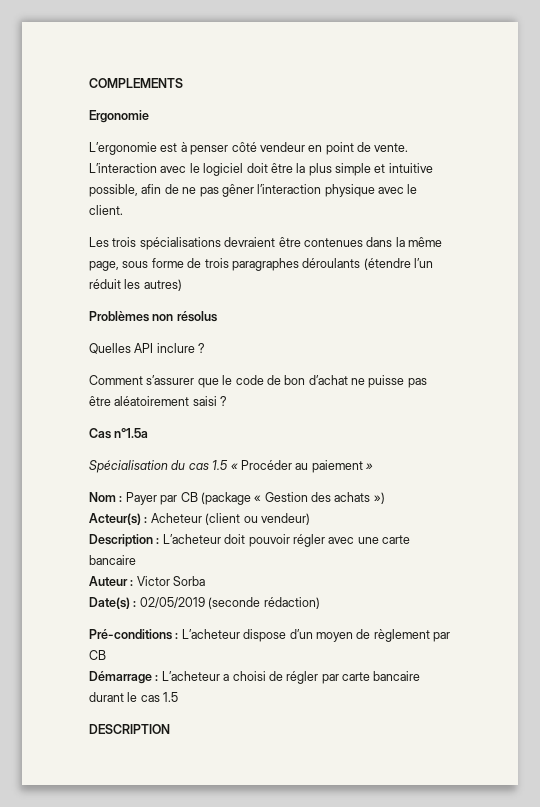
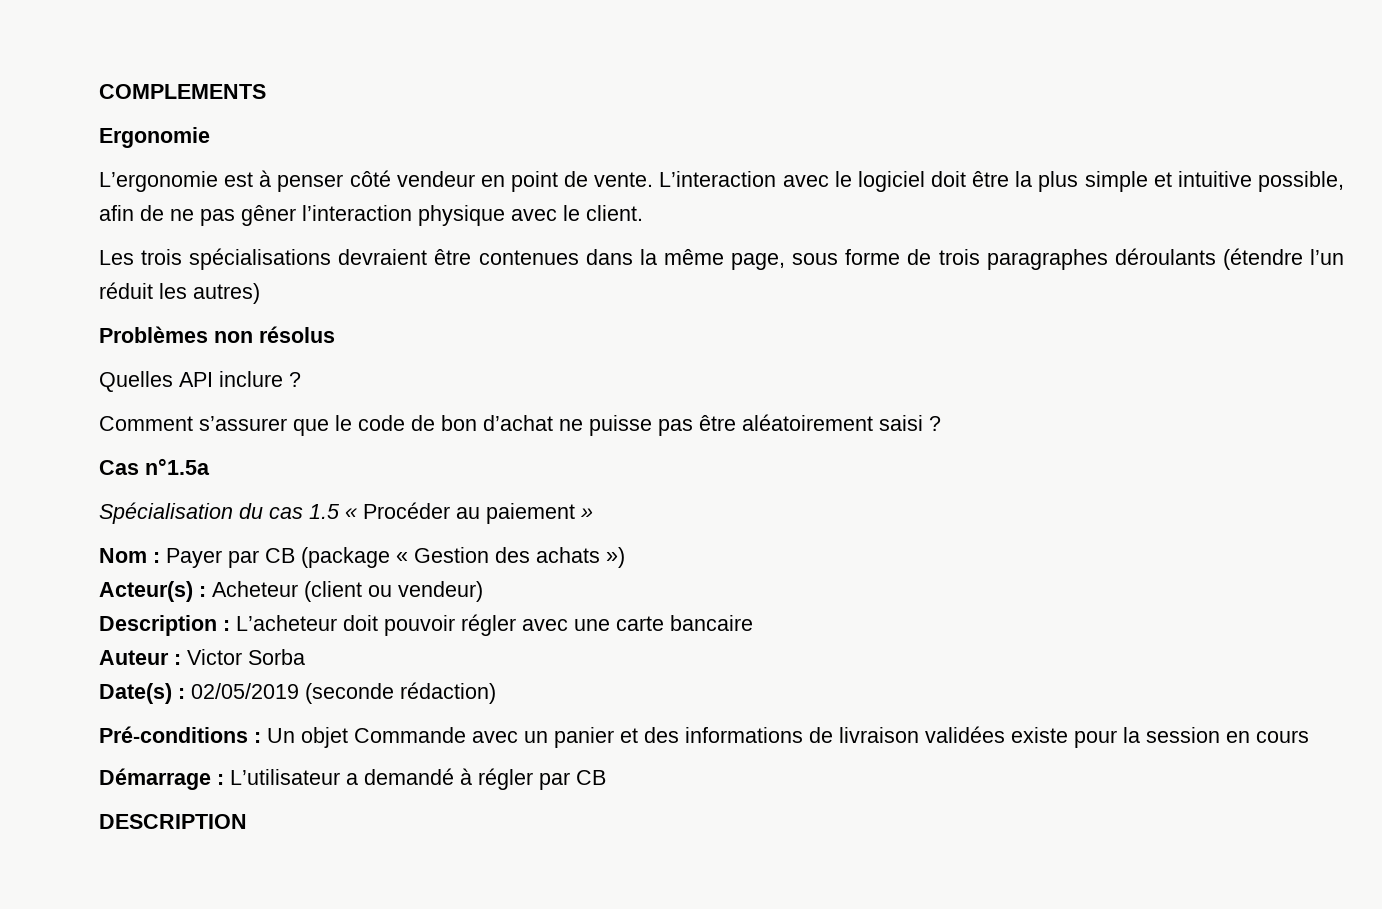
- Pré-conditions : L’acheteur dispose d’un moyen de règlement par CB
- Démarrage : L’acheteur a choisi de régler par carte bancaire durant le cas 1.5
+ Pré-conditions : Un objet Commande avec un panier et des informations de livraison validées existe pour la session en cours
+ Démarrage : L’utilisateur a demandé à régler par CB

